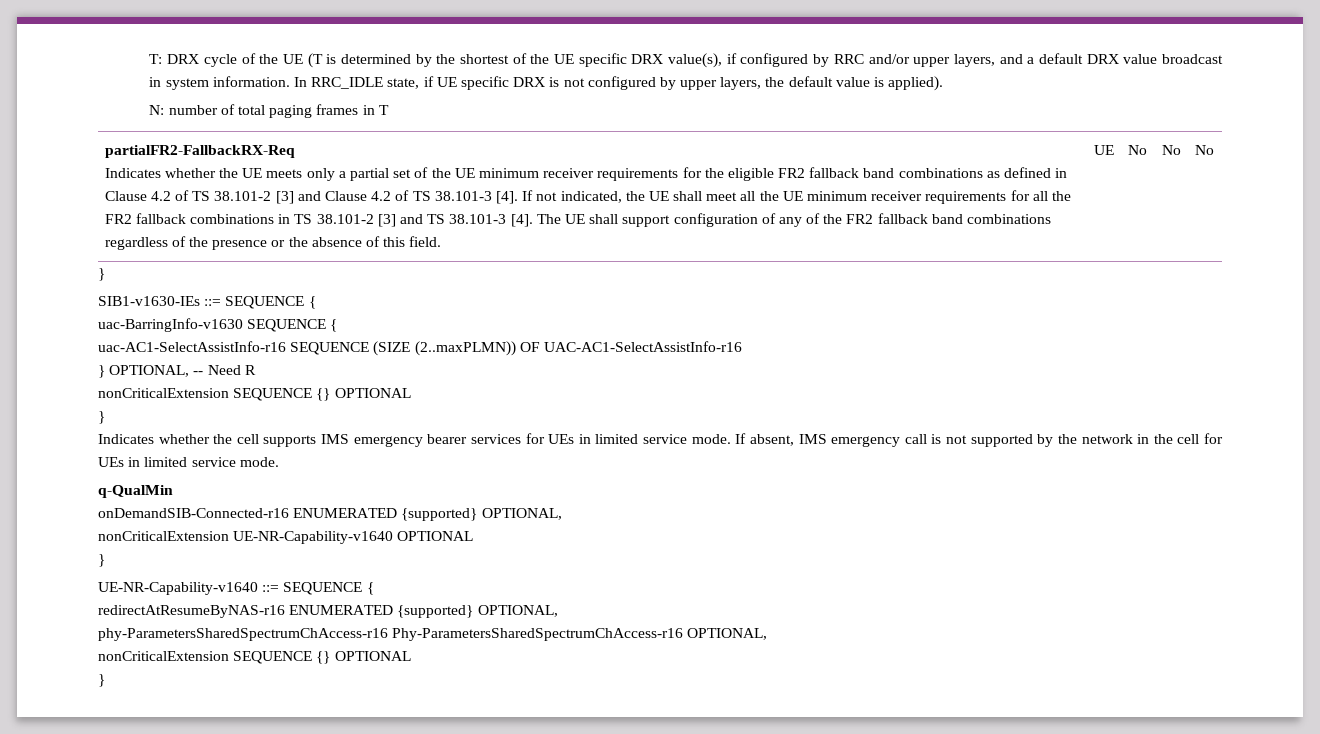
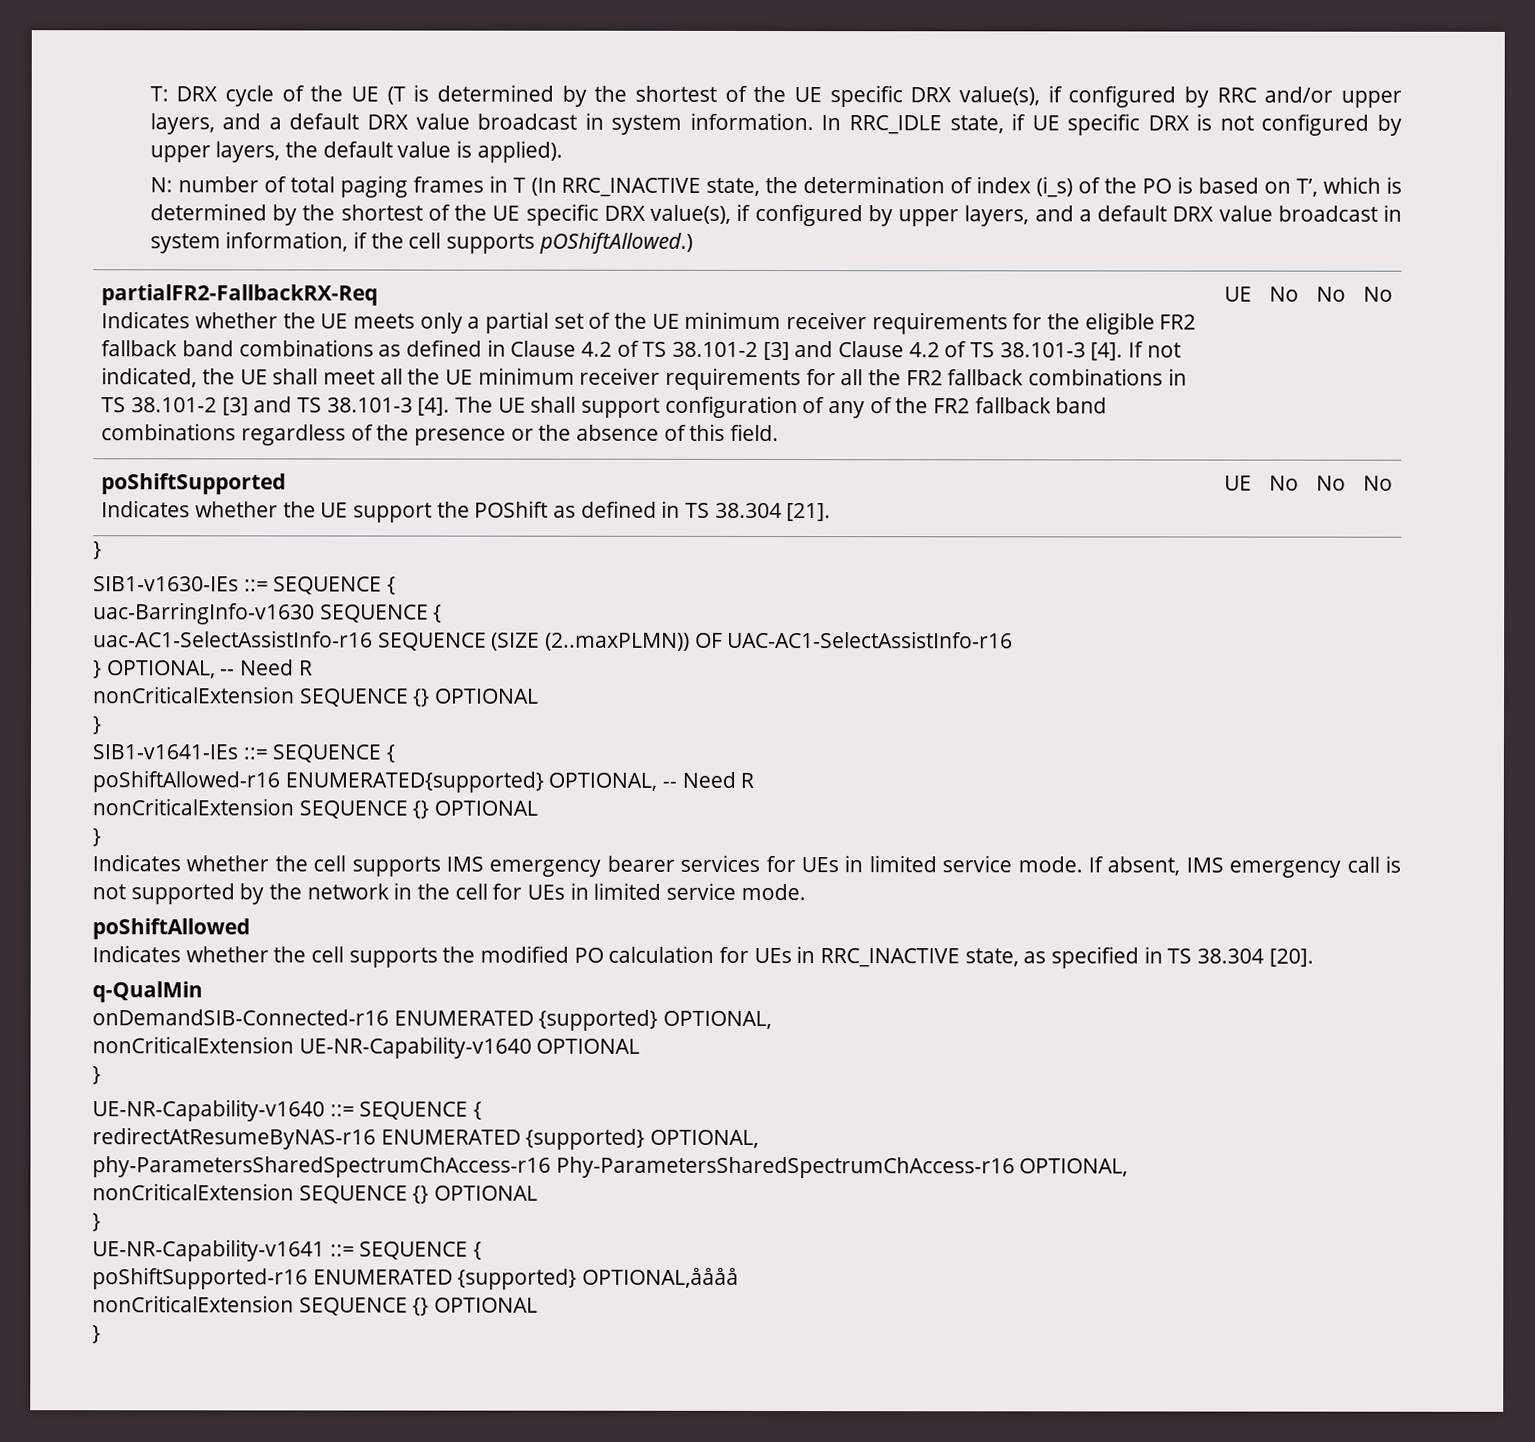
- N: number of total paging frames in T
+ N: number of total paging frames in T (In RRC_INACTIVE state, the determination of index (i_s) of the PO is based on T’, which is determined by the shortest of the UE specific DRX value(s), if configured by upper layers, and a default DRX value broadcast in system information, if the cell supports pOShiftAllowed.)
+ poShiftSupported
+ Indicates whether the UE support the POShift as defined in TS 38.304 [21]. | UE | No | No | No
+ SIB1-v1641-IEs ::= SEQUENCE {
+ poShiftAllowed-r16 ENUMERATED{supported} OPTIONAL, -- Need R
+ nonCriticalExtension SEQUENCE {} OPTIONAL
+ }
+ poShiftAllowed
+ Indicates whether the cell supports the modified PO calculation for UEs in RRC_INACTIVE state, as specified in TS 38.304 [20].
+ UE-NR-Capability-v1641 ::= SEQUENCE {
+ poShiftSupported-r16 ENUMERATED {supported} OPTIONAL,åååå
+ nonCriticalExtension SEQUENCE {} OPTIONAL
+ }

